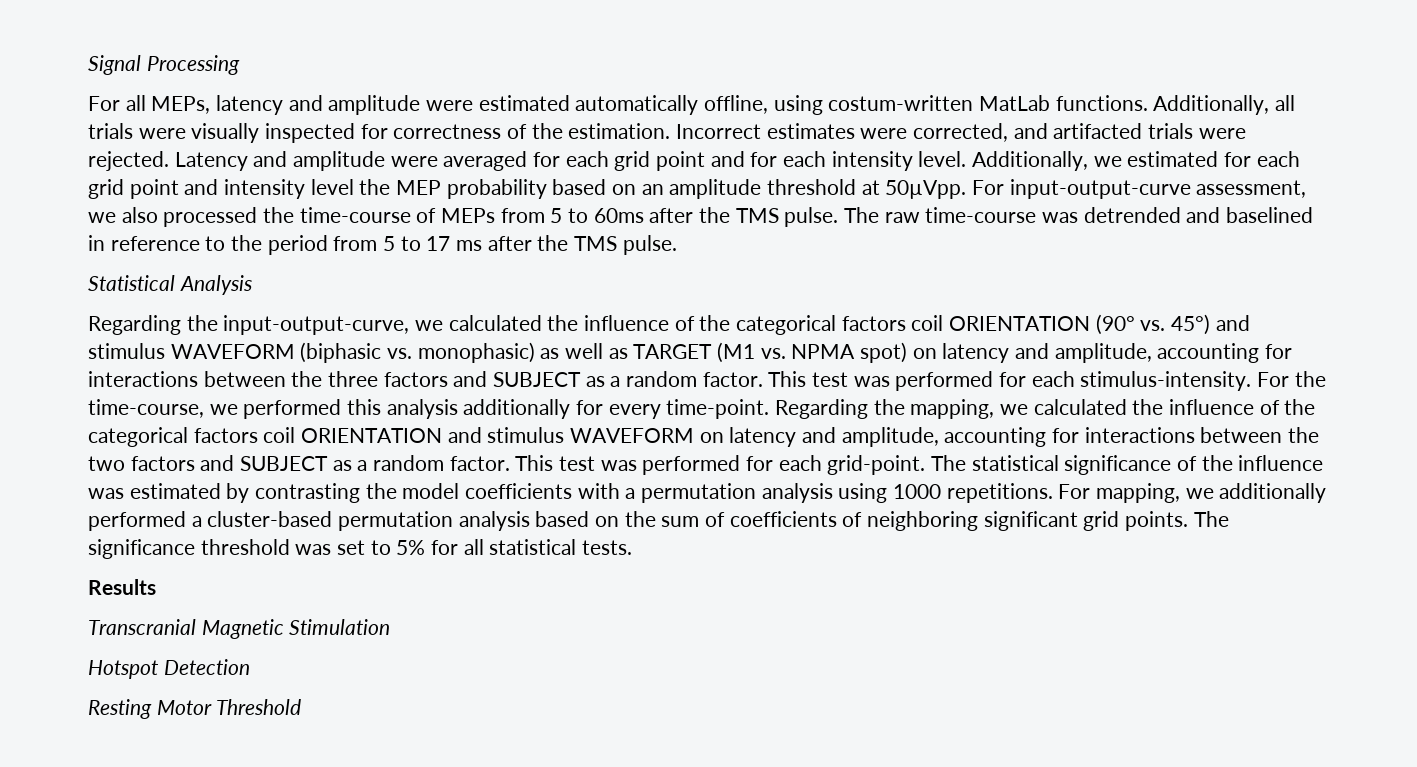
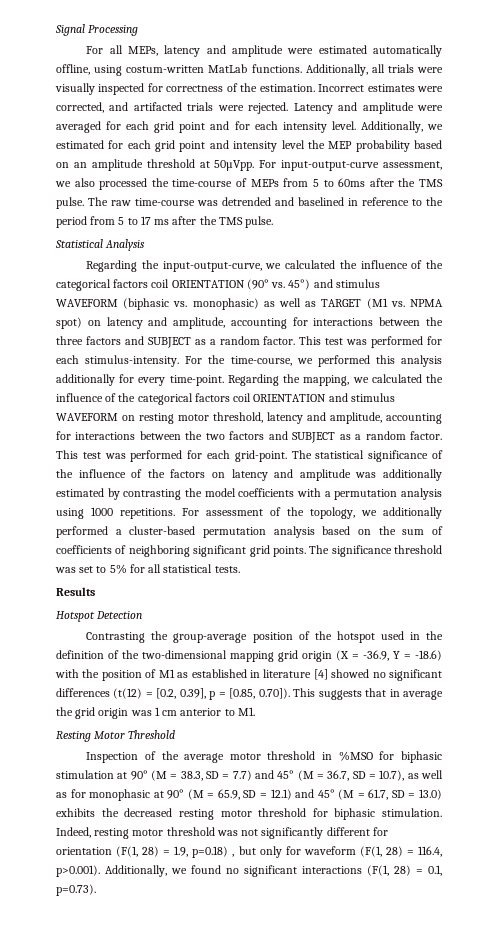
- Regarding the mapping, we calculated the influence of the categorical factors coil ORIENTATION and stimulus WAVEFORM on latency and amplitude, accounting for interactions between the two factors and SUBJECT as a random factor.
+ Regarding the mapping, we calculated the influence of the categorical factors coil ORIENTATION and stimulus WAVEFORM on resting motor threshold, latency and amplitude, accounting for interactions between the two factors and SUBJECT as a random factor.
- The statistical significance of the influence was estimated by contrasting the model coefficients with a permutation analysis using 1000 repetitions.
+ The statistical significance of the influence of the factors on latency and amplitude was additionally estimated by contrasting the model coefficients with a permutation analysis using 1000 repetitions.
- For mapping, we additionally performed a cluster-based permutation analysis based on the sum of coefficients of neighboring significant grid points.
+ For assessment of the topology, we additionally performed a cluster-based permutation analysis based on the sum of coefficients of neighboring significant grid points.
- Transcranial Magnetic Stimulation
+ Contrasting the group-average position of the hotspot used in the definition of the two-dimensional mapping grid origin (X = -36.9, Y = -18.6) with the position of M1 as established in literature [4] showed no significant differences (t(12) = [0.2, 0.39], p = [0.85, 0.70]). This suggests that in average the grid origin was 1 cm anterior to M1.
  Resting Motor Threshold
+ Inspection of the average motor threshold in %MSO for biphasic stimulation at 90° (M = 38.3, SD = 7.7) and 45° (M = 36.7, SD = 10.7), as well as for monophasic at 90° (M = 65.9, SD = 12.1) and 45° (M = 61.7, SD = 13.0) exhibits the decreased resting motor threshold for biphasic stimulation. Indeed, resting motor threshold was not significantly different for orientation (F(1, 28) = 1.9, p=0.18) , but only for waveform (F(1, 28) = 116.4, p>0.001). Additionally, we found no significant interactions (F(1, 28) = 0.1, p=0.73).

